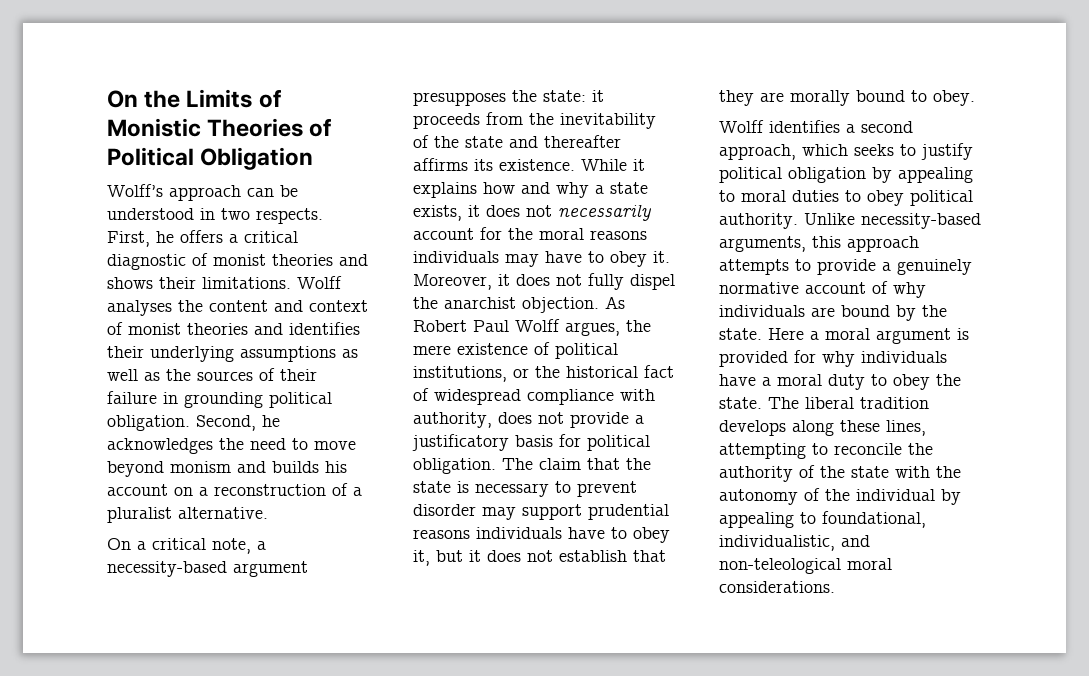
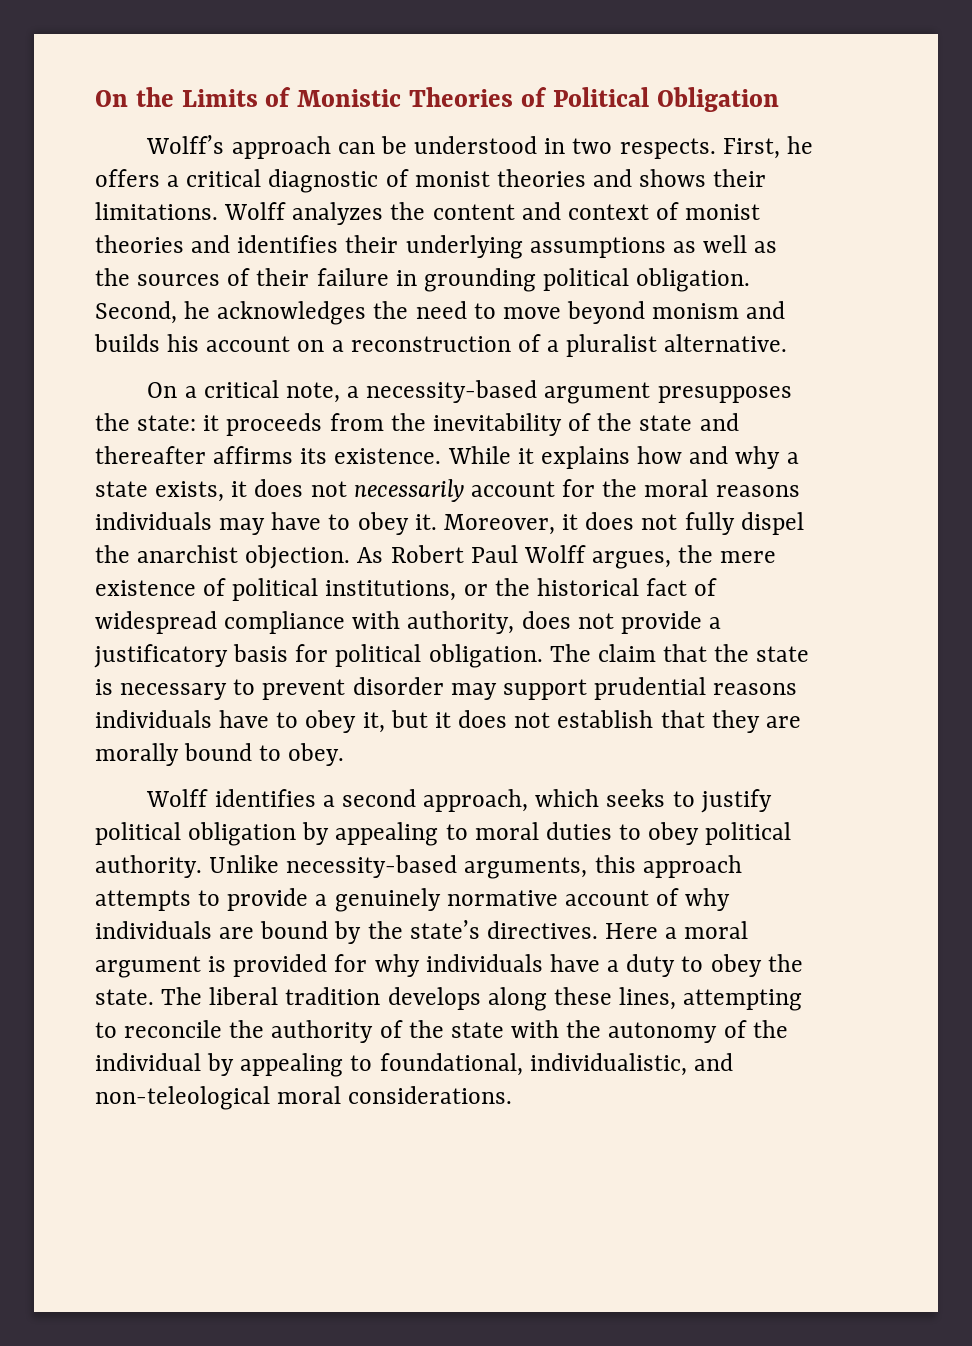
- Wolff analyses the content and context of monist theories and identifies their underlying assumptions as well as the sources of their failure in grounding political obligation.
+ Wolff analyzes the content and context of monist theories and identifies their underlying assumptions as well as the sources of their failure in grounding political obligation.
- Unlike necessity-based arguments, this approach attempts to provide a genuinely normative account of why individuals are bound by the state.
+ Unlike necessity-based arguments, this approach attempts to provide a genuinely normative account of why individuals are bound by the state’s directives.
- Here a moral argument is provided for why individuals have a moral duty to obey the state.
+ Here a moral argument is provided for why individuals have a duty to obey the state.

